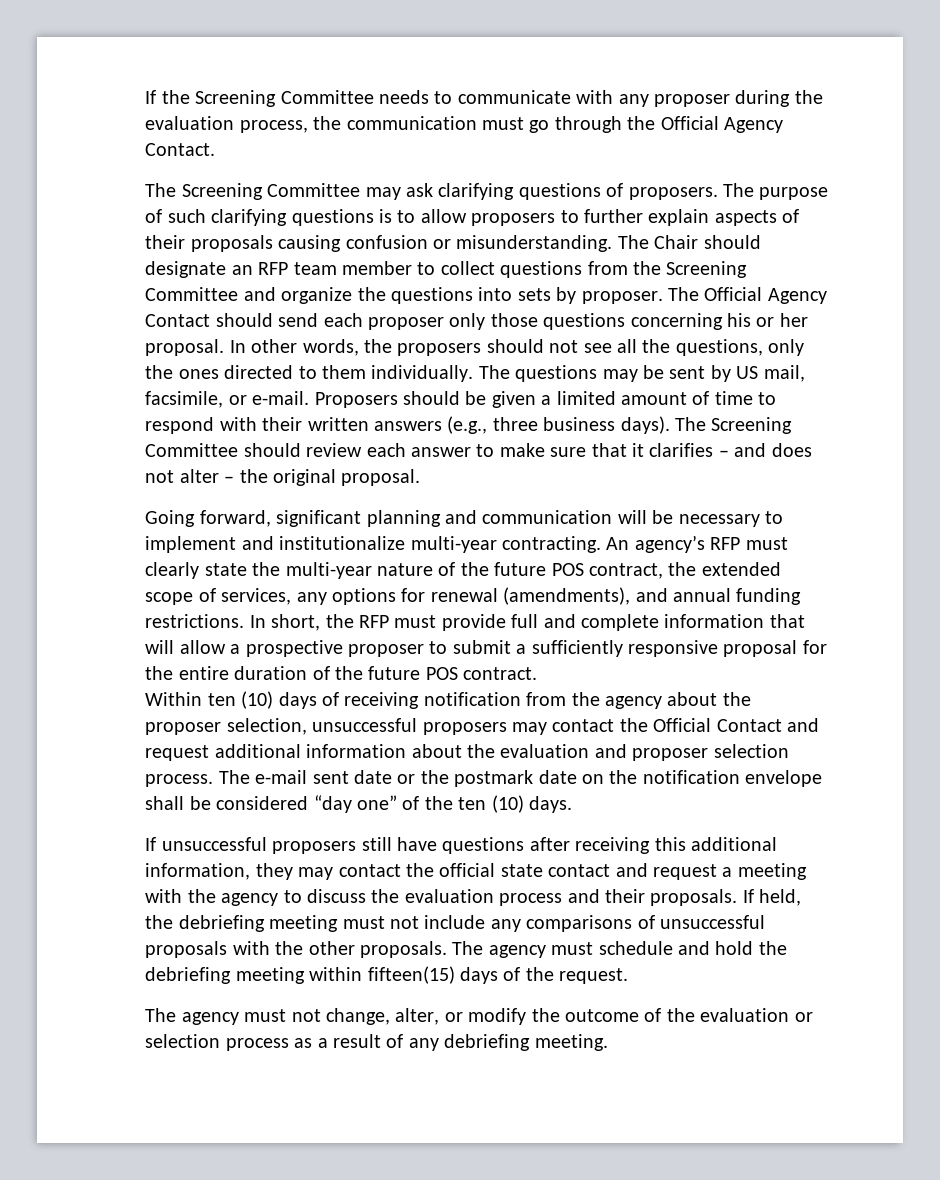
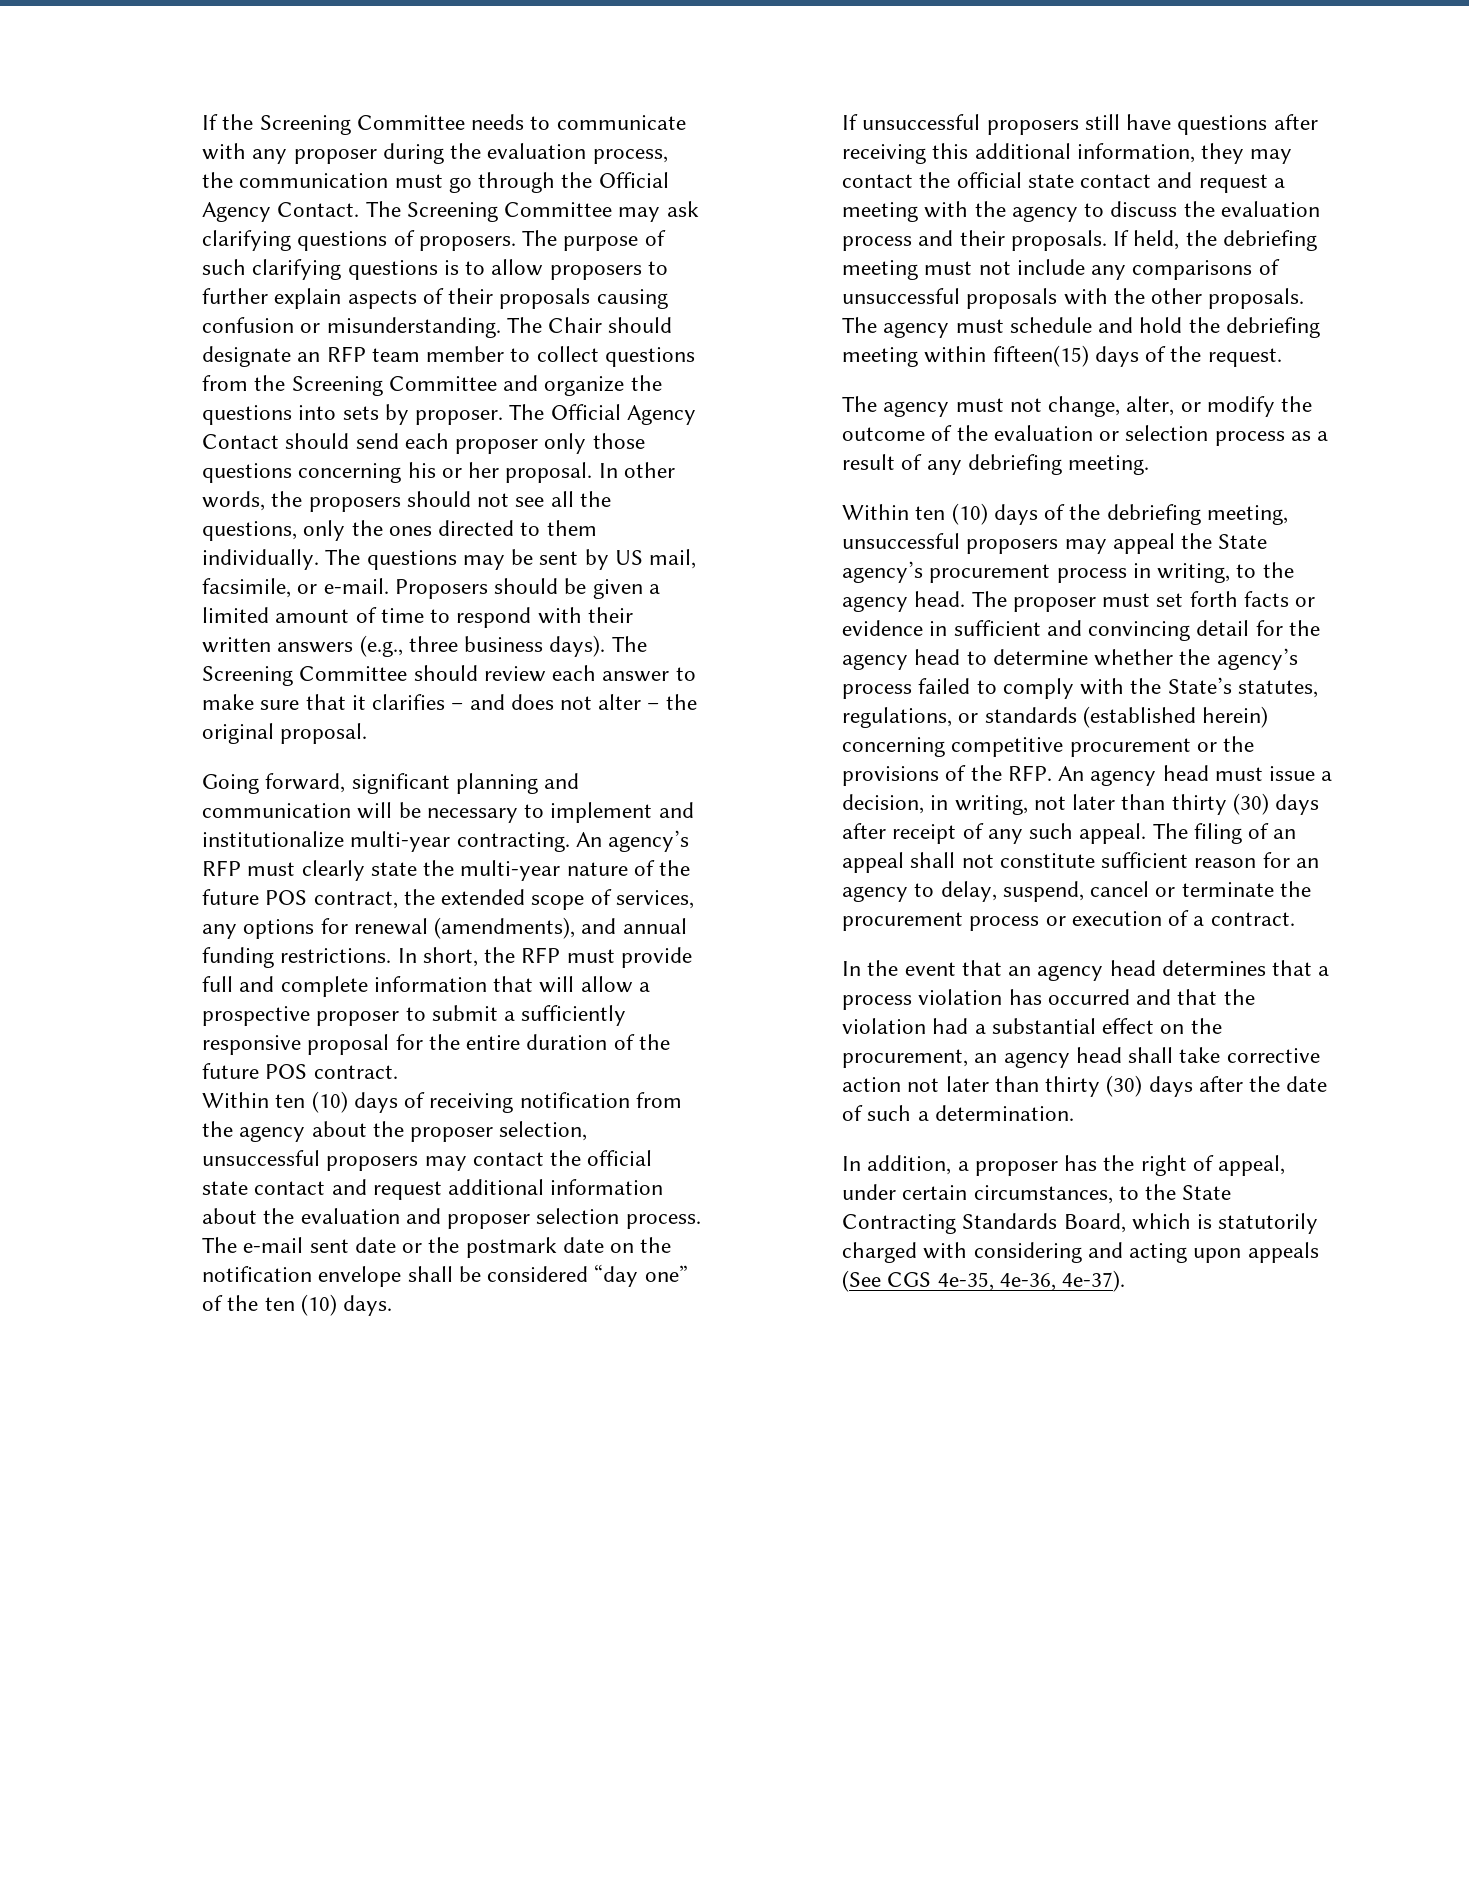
- If the Screening Committee needs to communicate with any proposer during the evaluation process, the communication must go through the Official Agency Contact.
- The Screening Committee may ask clarifying questions of proposers.
+ If the Screening Committee needs to communicate with any proposer during the evaluation process, the communication must go through the Official Agency Contact. The Screening Committee may ask clarifying questions of proposers.
- Within ten (10) days of receiving notification from the agency about the proposer selection, unsuccessful proposers may contact the Official Contact and request additional information about the evaluation and proposer selection process.
+ Within ten (10) days of receiving notification from the agency about the proposer selection, unsuccessful proposers may contact the official state contact and request additional information about the evaluation and proposer selection process.
+ Within ten (10) days of the debriefing meeting, unsuccessful proposers may appeal the State agency’s procurement process in writing, to the agency head. The proposer must set forth facts or evidence in sufficient and convincing detail for the agency head to determine whether the agency’s process failed to comply with the State’s statutes, regulations, or standards (established herein) concerning competitive procurement or the provisions of the RFP. An agency head must issue a decision, in writing, not later than thirty (30) days after receipt of any such appeal. The filing of an appeal shall not constitute sufficient reason for an agency to delay, suspend, cancel or terminate the procurement process or execution of a contract.
+ In the event that an agency head determines that a process violation has occurred and that the violation had a substantial effect on the procurement, an agency head shall take corrective action not later than thirty (30) days after the date of such a determination.
+ In addition, a proposer has the right of appeal, under certain circumstances, to the State Contracting Standards Board, which is statutorily charged with considering and acting upon appeals (See CGS 4e-35, 4e-36, 4e-37).

